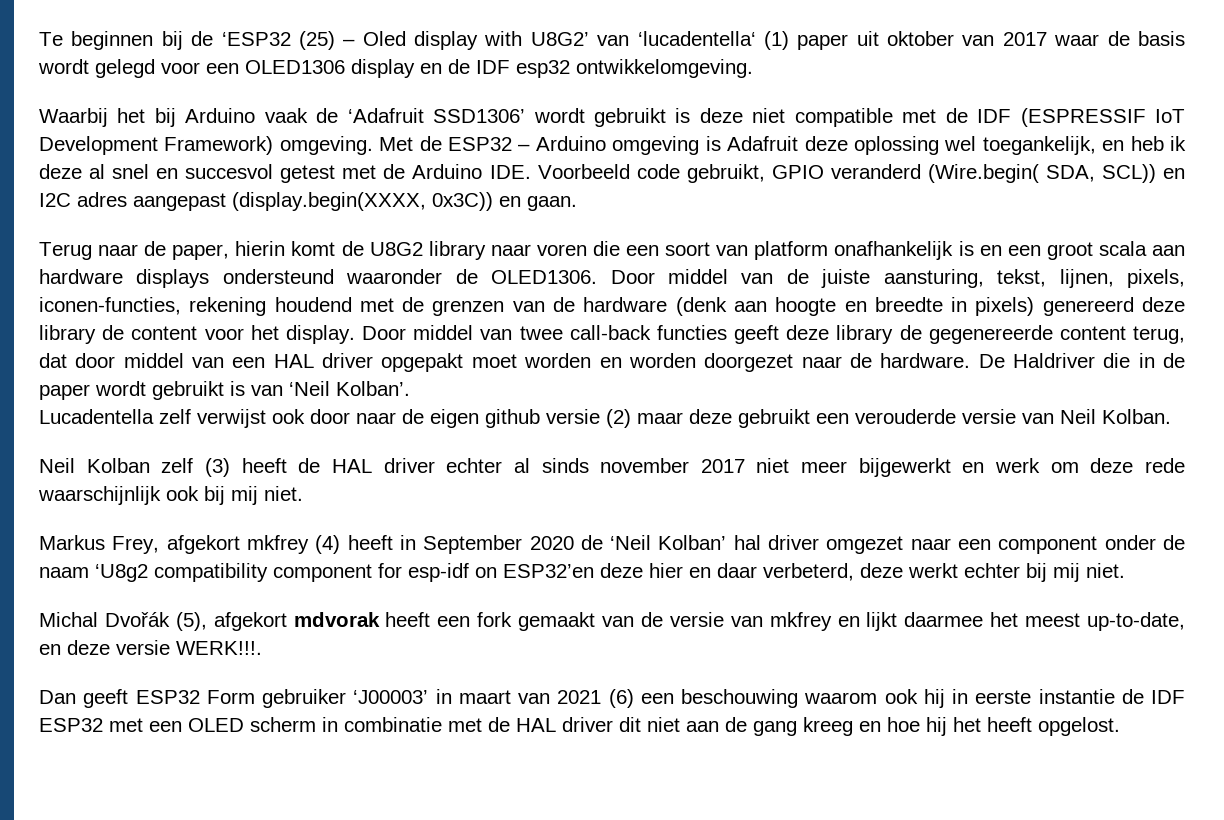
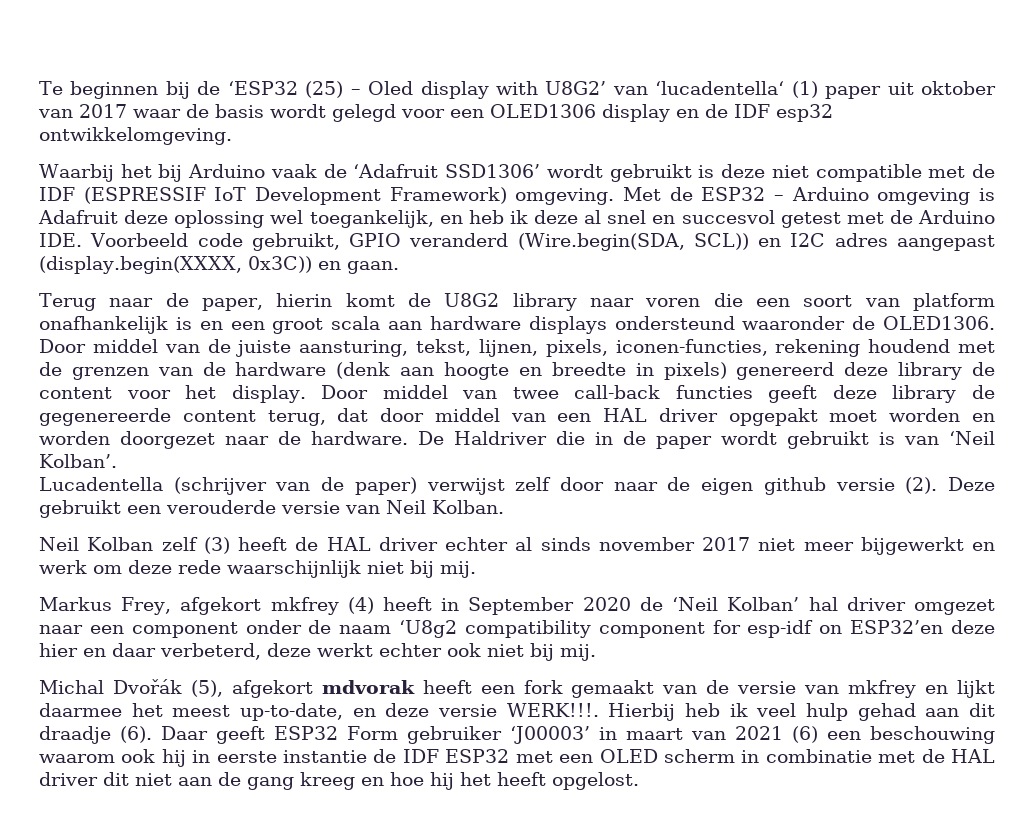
- Met de ESP32 – Arduino omgeving is Adafruit deze oplossing wel toegankelijk, en heb ik deze al snel en succesvol getest met de Arduino IDE. Voorbeeld code gebruikt, GPIO veranderd (Wire.begin( SDA, SCL)) en I2C adres aangepast (display.begin(XXXX, 0x3C)) en gaan.
+ Met de ESP32 – Arduino omgeving is Adafruit deze oplossing wel toegankelijk, en heb ik deze al snel en succesvol getest met de Arduino IDE. Voorbeeld code gebruikt, GPIO veranderd (Wire.begin(SDA, SCL)) en I2C adres aangepast (display.begin(XXXX, 0x3C)) en gaan.
- Lucadentella zelf verwijst ook door naar de eigen github versie (2) maar deze gebruikt een verouderde versie van Neil Kolban.
+ Lucadentella (schrijver van de paper) verwijst zelf door naar de eigen github versie (2). Deze gebruikt een verouderde versie van Neil Kolban.
- Neil Kolban zelf (3) heeft de HAL driver echter al sinds november 2017 niet meer bijgewerkt en werk om deze rede waarschijnlijk ook bij mij niet.
+ Neil Kolban zelf (3) heeft de HAL driver echter al sinds november 2017 niet meer bijgewerkt en werk om deze rede waarschijnlijk niet bij mij.
- Markus Frey, afgekort mkfrey (4) heeft in September 2020 de ‘Neil Kolban’ hal driver omgezet naar een component onder de naam ‘U8g2 compatibility component for esp-idf on ESP32’en deze hier en daar verbeterd, deze werkt echter bij mij niet.
+ Markus Frey, afgekort mkfrey (4) heeft in September 2020 de ‘Neil Kolban’ hal driver omgezet naar een component onder de naam ‘U8g2 compatibility component for esp-idf on ESP32’en deze hier en daar verbeterd, deze werkt echter ook niet bij mij.
- Michal Dvořák (5), afgekort mdvorak heeft een fork gemaakt van de versie van mkfrey en lijkt daarmee het meest up-to-date, en deze versie WERK!!!.
- Dan geeft ESP32 Form gebruiker ‘J00003’ in maart van 2021 (6) een beschouwing waarom ook hij in eerste instantie de IDF ESP32 met een OLED scherm in combinatie met de HAL driver dit niet aan de gang kreeg en hoe hij het heeft opgelost.
+ Michal Dvořák (5), afgekort mdvorak heeft een fork gemaakt van de versie van mkfrey en lijkt daarmee het meest up-to-date, en deze versie WERK!!!. Hierbij heb ik veel hulp gehad aan dit draadje (6). Daar geeft ESP32 Form gebruiker ‘J00003’ in maart van 2021 (6) een beschouwing waarom ook hij in eerste instantie de IDF ESP32 met een OLED scherm in combinatie met de HAL driver dit niet aan de gang kreeg en hoe hij het heeft opgelost.

